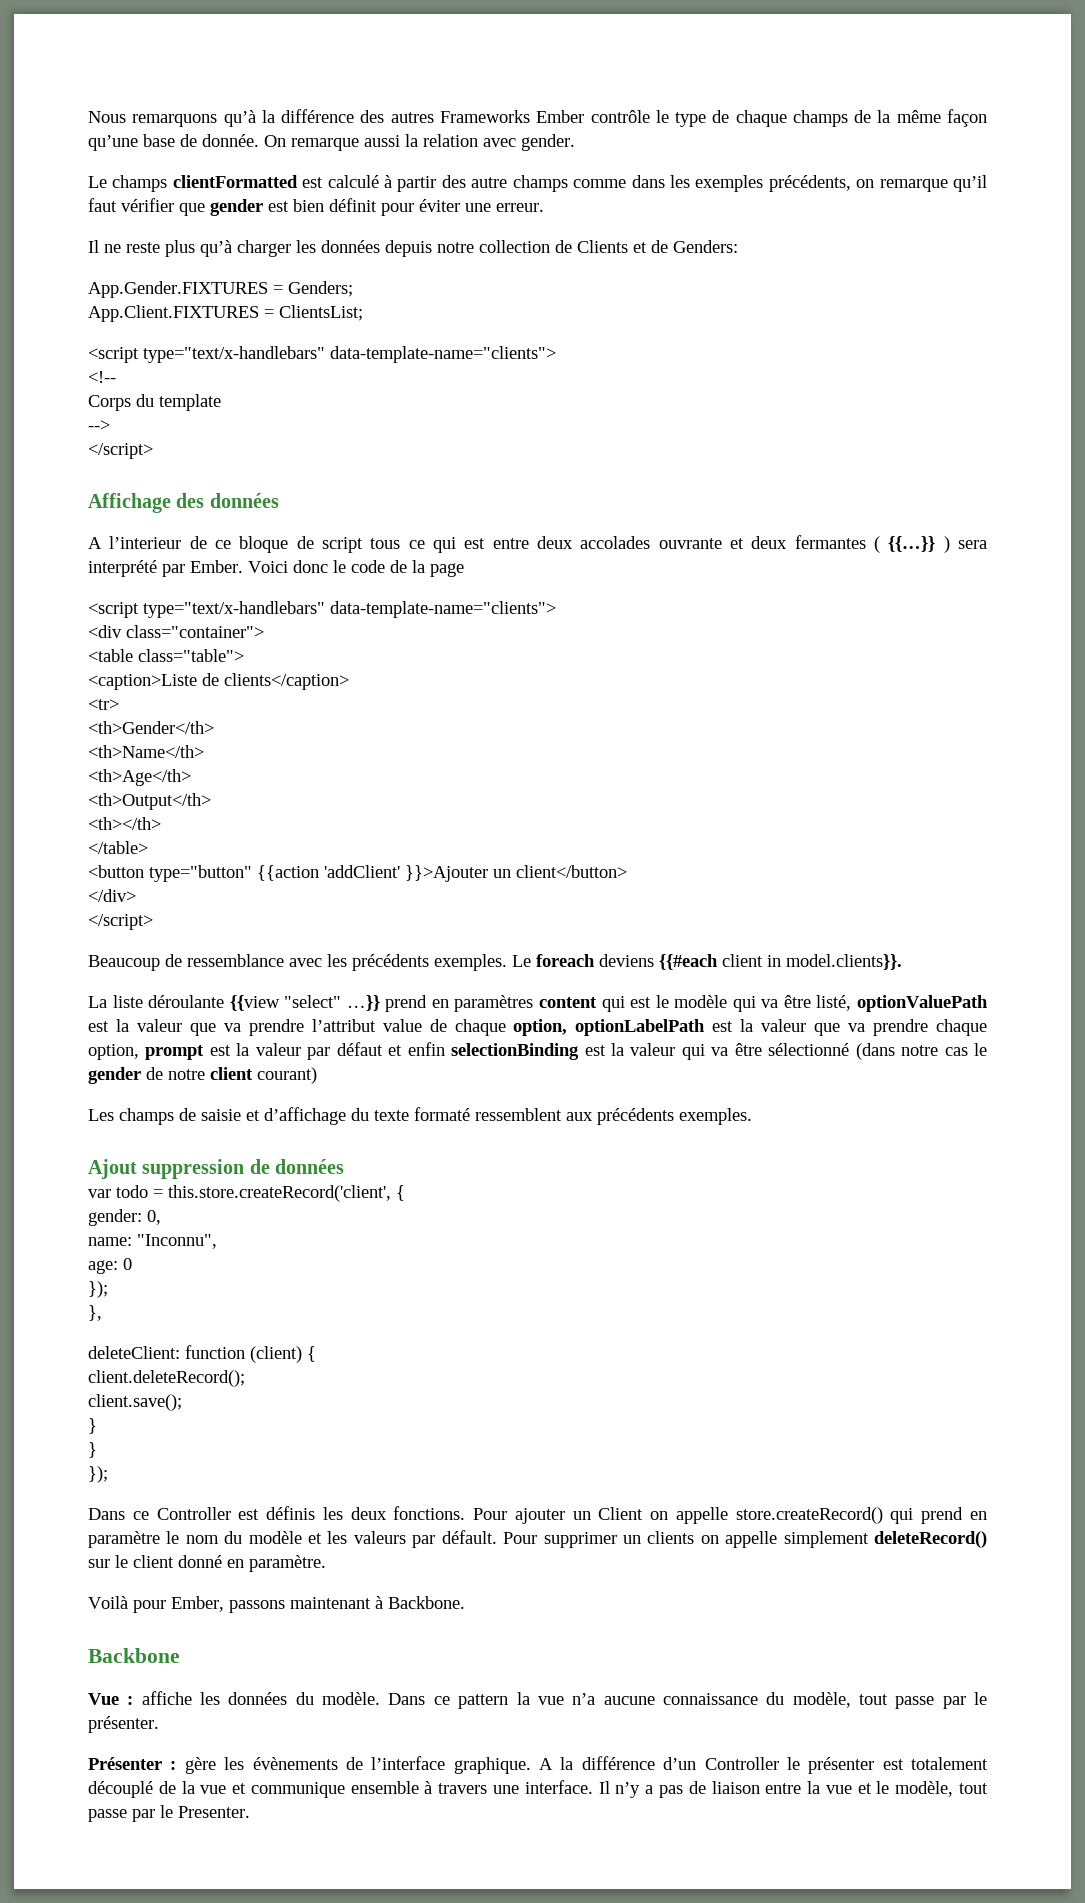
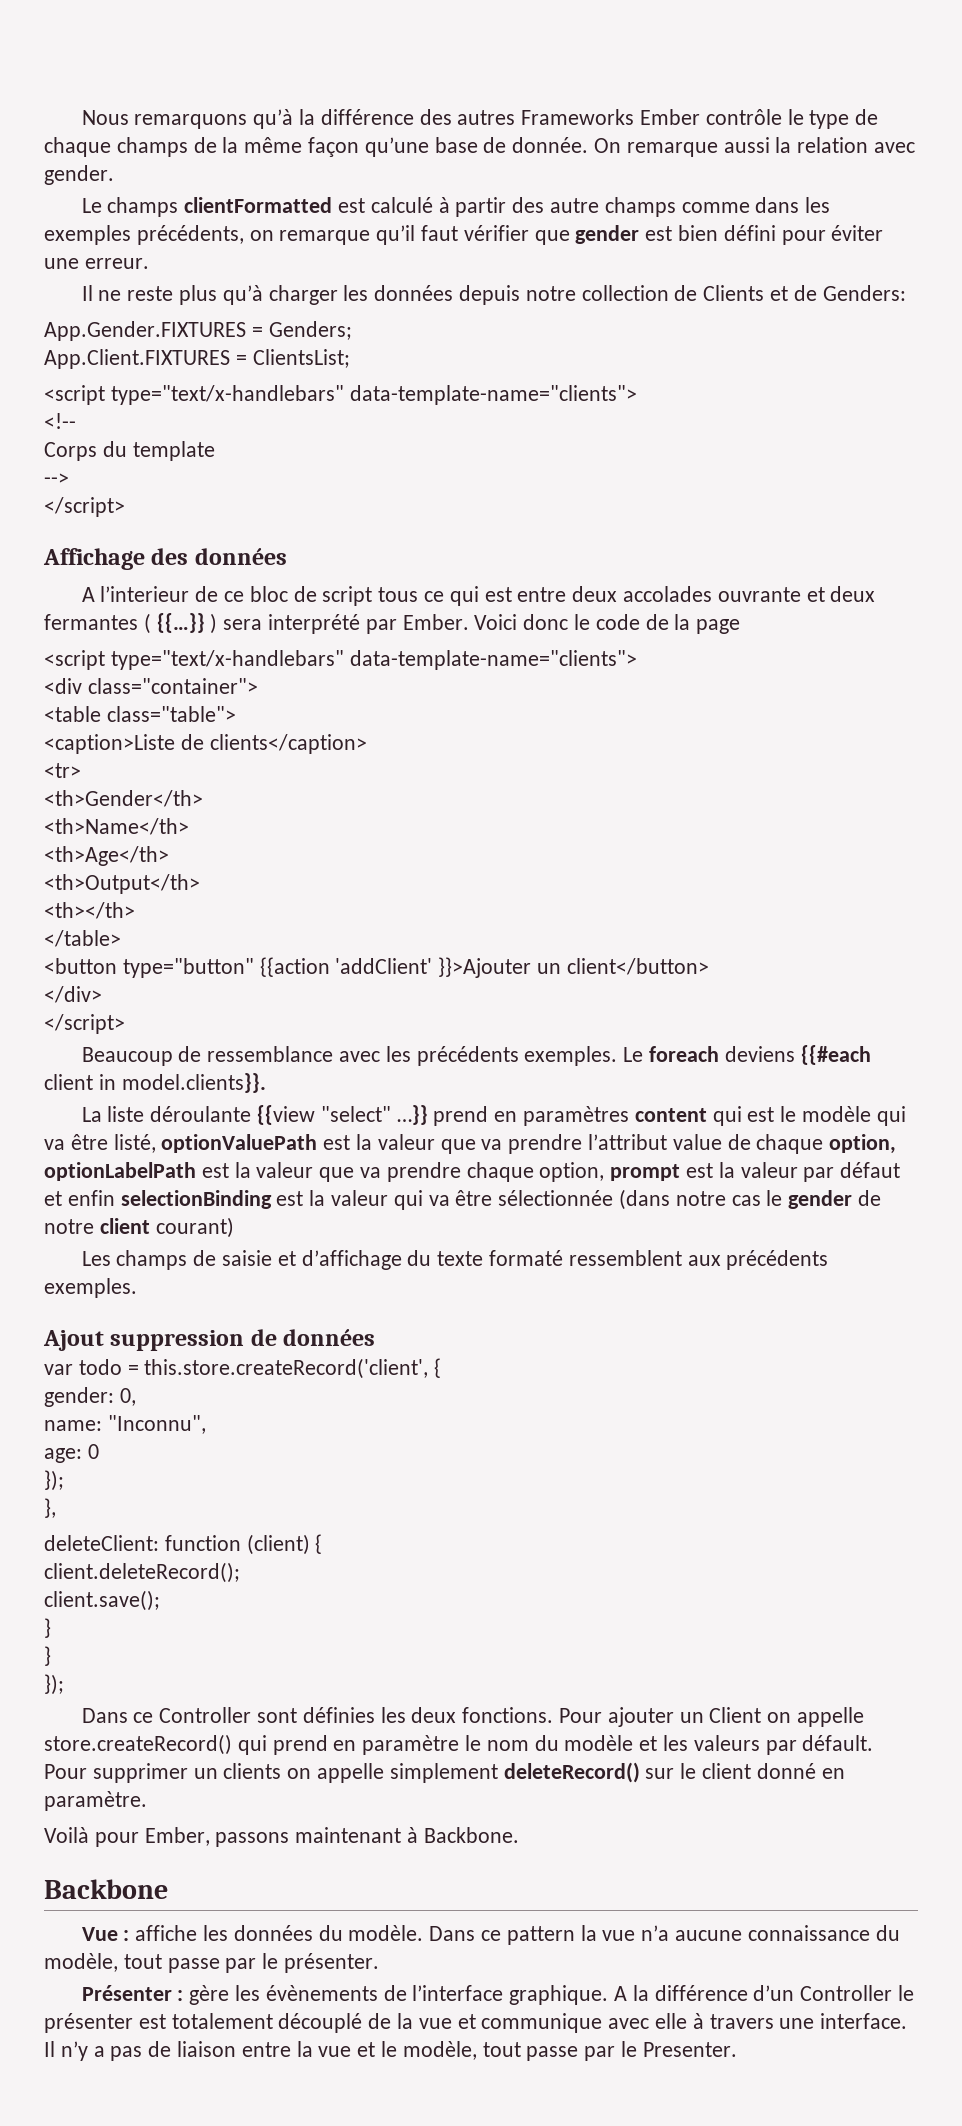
- Le champs clientFormatted est calculé à partir des autre champs comme dans les exemples précédents, on remarque qu’il faut vérifier que gender est bien définit pour éviter une erreur.
+ Le champs clientFormatted est calculé à partir des autre champs comme dans les exemples précédents, on remarque qu’il faut vérifier que gender est bien défini pour éviter une erreur.
- A l’interieur de ce bloque de script tous ce qui est entre deux accolades ouvrante et deux fermantes ( {{…}} ) sera interprété par Ember.
+ A l’interieur de ce bloc de script tous ce qui est entre deux accolades ouvrante et deux fermantes ( {{…}} ) sera interprété par Ember.
- La liste déroulante {{view "select" …}} prend en paramètres content qui est le modèle qui va être listé, optionValuePath est la valeur que va prendre l’attribut value de chaque option, optionLabelPath est la valeur que va prendre chaque option, prompt est la valeur par défaut et enfin selectionBinding est la valeur qui va être sélectionné (dans notre cas le gender de notre client courant)
+ La liste déroulante {{view "select" …}} prend en paramètres content qui est le modèle qui va être listé, optionValuePath est la valeur que va prendre l’attribut value de chaque option, optionLabelPath est la valeur que va prendre chaque option, prompt est la valeur par défaut et enfin selectionBinding est la valeur qui va être sélectionnée (dans notre cas le gender de notre client courant)
- Dans ce Controller est définis les deux fonctions.
+ Dans ce Controller sont définies les deux fonctions.
- A la différence d’un Controller le présenter est totalement découplé de la vue et communique ensemble à travers une interface.
+ A la différence d’un Controller le présenter est totalement découplé de la vue et communique avec elle à travers une interface.

